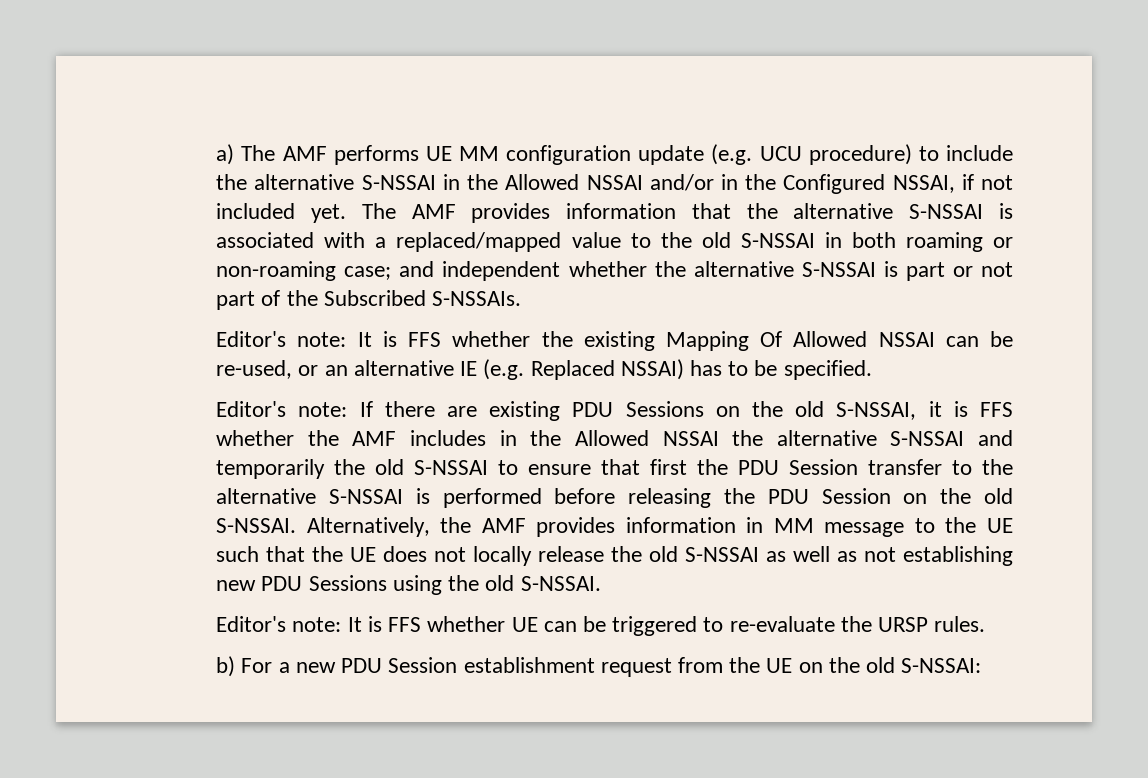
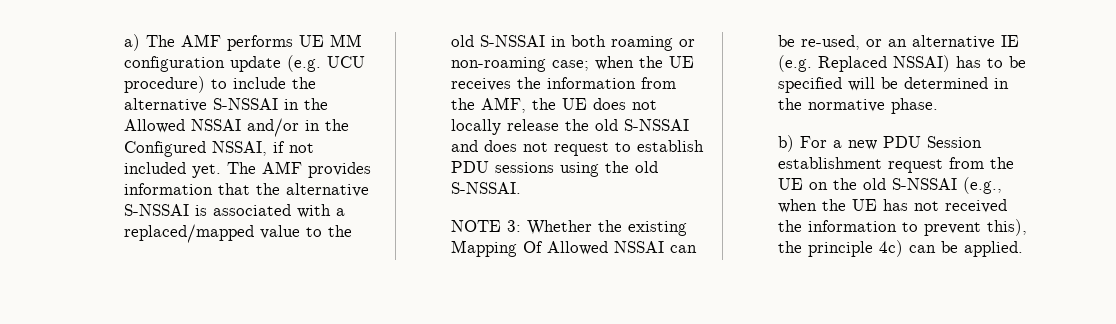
- The AMF provides information that the alternative S-NSSAI is associated with a replaced/mapped value to the old S-NSSAI in both roaming or non-roaming case; and independent whether the alternative S-NSSAI is part or not part of the Subscribed S-NSSAIs.
- Editor's note: It is FFS whether the existing Mapping Of Allowed NSSAI can be re-used, or an alternative IE (e.g. Replaced NSSAI) has to be specified.
- Editor's note: If there are existing PDU Sessions on the old S-NSSAI, it is FFS whether the AMF includes in the Allowed NSSAI the alternative S-NSSAI and temporarily the old S-NSSAI to ensure that first the PDU Session transfer to the alternative S-NSSAI is performed before releasing the PDU Session on the old S-NSSAI. Alternatively, the AMF provides information in MM message to the UE such that the UE does not locally release the old S-NSSAI as well as not establishing new PDU Sessions using the old S-NSSAI.
- Editor's note: It is FFS whether UE can be triggered to re-evaluate the URSP rules.
+ The AMF provides information that the alternative S-NSSAI is associated with a replaced/mapped value to the old S-NSSAI in both roaming or non-roaming case; when the UE receives the information from the AMF, the UE does not locally release the old S-NSSAI and does not request to establish PDU sessions using the old S-NSSAI.
+ NOTE 3: Whether the existing Mapping Of Allowed NSSAI can be re-used, or an alternative IE (e.g. Replaced NSSAI) has to be specified will be determined in the normative phase.
- b) For a new PDU Session establishment request from the UE on the old S-NSSAI:
+ b) For a new PDU Session establishment request from the UE on the old S-NSSAI (e.g., when the UE has not received the information to prevent this), the principle 4c) can be applied.

